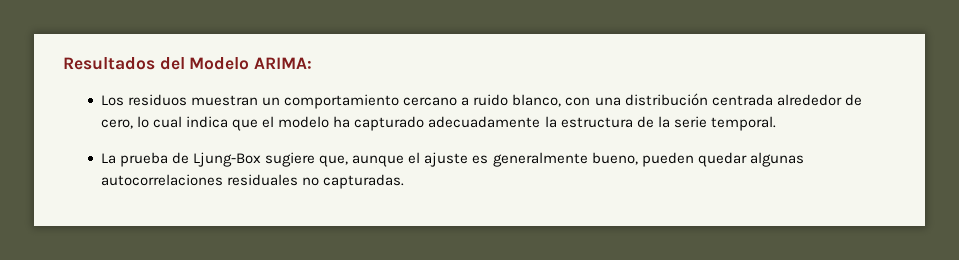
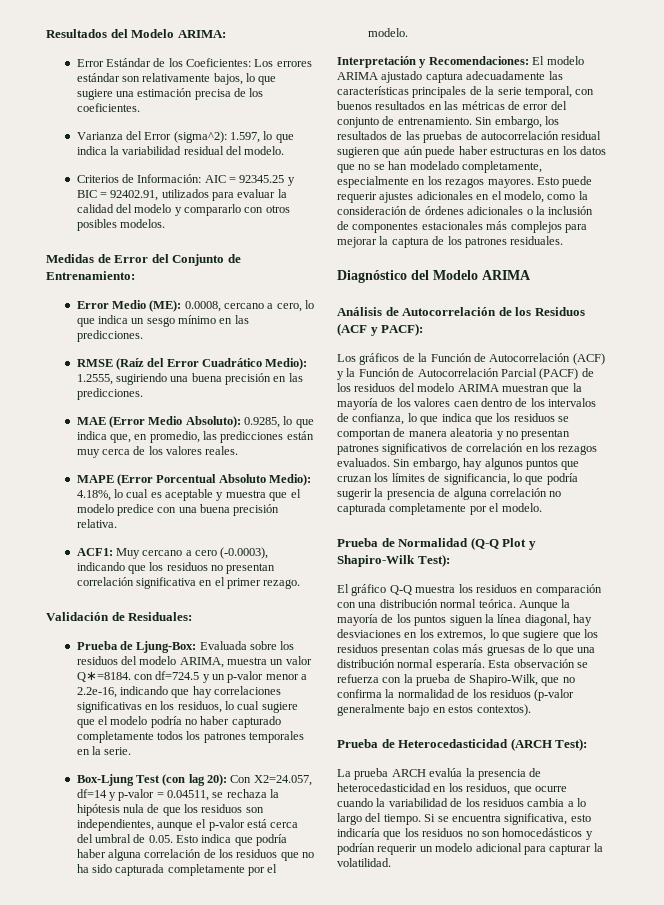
- Los residuos muestran un comportamiento cercano a ruido blanco, con una distribución centrada alrededor de cero, lo cual indica que el modelo ha capturado adecuadamente la estructura de la serie temporal.
- La prueba de Ljung-Box sugiere que, aunque el ajuste es generalmente bueno, pueden quedar algunas autocorrelaciones residuales no capturadas.
+ Error Estándar de los Coeficientes: Los errores estándar son relativamente bajos, lo que sugiere una estimación precisa de los coeficientes.
+ Varianza del Error (sigma^2): 1.597, lo que indica la variabilidad residual del modelo.
+ Criterios de Información: AIC = 92345.25 y BIC = 92402.91, utilizados para evaluar la calidad del modelo y compararlo con otros posibles modelos.
+ Medidas de Error del Conjunto de Entrenamiento:
+ Error Medio (ME): 0.0008, cercano a cero, lo que indica un sesgo mínimo en las predicciones.
+ RMSE (Raíz del Error Cuadrático Medio): 1.2555, sugiriendo una buena precisión en las predicciones.
+ MAE (Error Medio Absoluto): 0.9285, lo que indica que, en promedio, las predicciones están muy cerca de los valores reales.
+ MAPE (Error Porcentual Absoluto Medio): 4.18%, lo cual es aceptable y muestra que el modelo predice con una buena precisión relativa.
+ ACF1: Muy cercano a cero (-0.0003), indicando que los residuos no presentan correlación significativa en el primer rezago.
+ Validación de Residuales:
+ Prueba de Ljung-Box: Evaluada sobre los residuos del modelo ARIMA, muestra un valor Q∗=8184. con df=724.5 y un p-valor menor a 2.2e-16, indicando que hay correlaciones significativas en los residuos, lo cual sugiere que el modelo podría no haber capturado completamente todos los patrones temporales en la serie.
+ Box-Ljung Test (con lag 20): Con X2=24.057, df=14 y p-valor = 0.04511, se rechaza la hipótesis nula de que los residuos son independientes, aunque el p-valor está cerca del umbral de 0.05. Esto indica que podría haber alguna correlación de los residuos que no ha sido capturada completamente por el modelo.
+ Interpretación y Recomendaciones: El modelo ARIMA ajustado captura adecuadamente las características principales de la serie temporal, con buenos resultados en las métricas de error del conjunto de entrenamiento. Sin embargo, los resultados de las pruebas de autocorrelación residual sugieren que aún puede haber estructuras en los datos que no se han modelado completamente, especialmente en los rezagos mayores. Esto puede requerir ajustes adicionales en el modelo, como la consideración de órdenes adicionales o la inclusión de componentes estacionales más complejos para mejorar la captura de los patrones residuales.
+ Diagnóstico del Modelo ARIMA
+ Análisis de Autocorrelación de los Residuos (ACF y PACF):
+ Los gráficos de la Función de Autocorrelación (ACF) y la Función de Autocorrelación Parcial (PACF) de los residuos del modelo ARIMA muestran que la mayoría de los valores caen dentro de los intervalos de confianza, lo que indica que los residuos se comportan de manera aleatoria y no presentan patrones significativos de correlación en los rezagos evaluados. Sin embargo, hay algunos puntos que cruzan los límites de significancia, lo que podría sugerir la presencia de alguna correlación no capturada completamente por el modelo.
+ Prueba de Normalidad (Q-Q Plot y Shapiro-Wilk Test):
+ El gráfico Q-Q muestra los residuos en comparación con una distribución normal teórica. Aunque la mayoría de los puntos siguen la línea diagonal, hay desviaciones en los extremos, lo que sugiere que los residuos presentan colas más gruesas de lo que una distribución normal esperaría. Esta observación se refuerza con la prueba de Shapiro-Wilk, que no confirma la normalidad de los residuos (p-valor generalmente bajo en estos contextos).
+ Prueba de Heterocedasticidad (ARCH Test):
+ La prueba ARCH evalúa la presencia de heterocedasticidad en los residuos, que ocurre cuando la variabilidad de los residuos cambia a lo largo del tiempo. Si se encuentra significativa, esto indicaría que los residuos no son homocedásticos y podrían requerir un modelo adicional para capturar la volatilidad.

